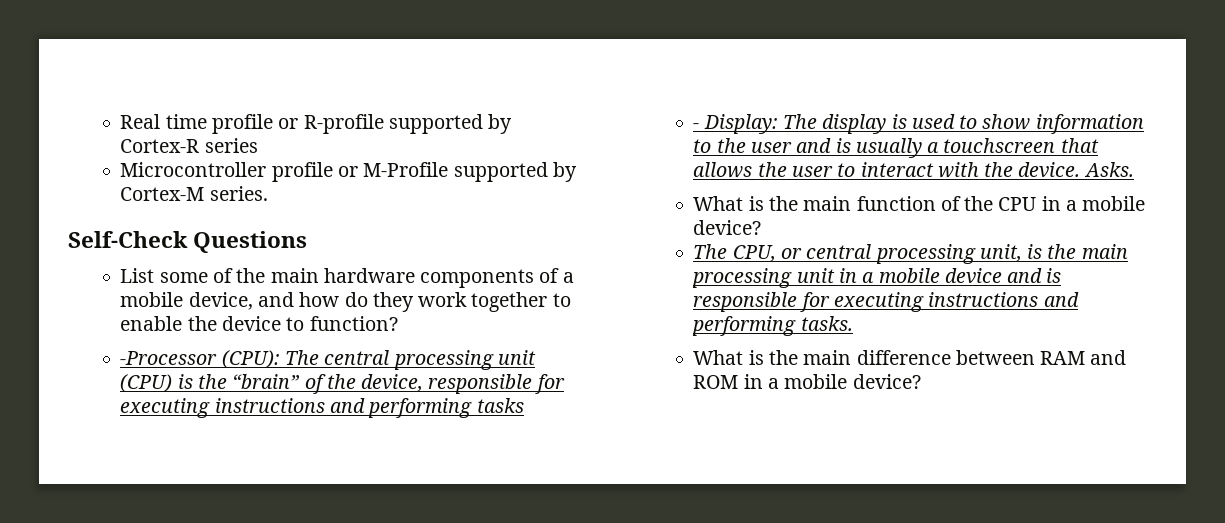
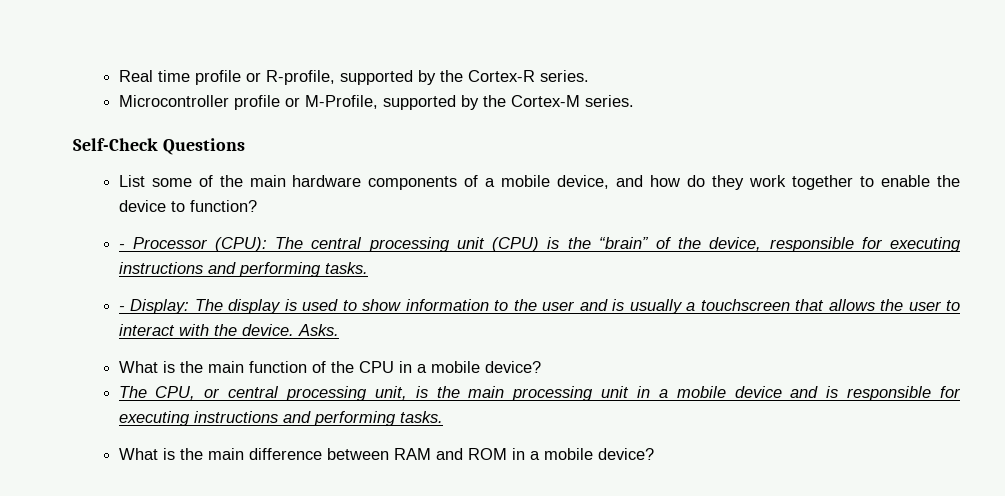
- Real time profile or R-profile supported by Cortex-R series
+ Real time profile or R-profile, supported by the Cortex-R series.
- Microcontroller profile or M-Profile supported by Cortex-M series.
+ Microcontroller profile or M-Profile, supported by the Cortex-M series.
- -Processor (CPU): The central processing unit (CPU) is the “brain” of the device, responsible for executing instructions and performing tasks
+ - Processor (CPU): The central processing unit (CPU) is the “brain” of the device, responsible for executing instructions and performing tasks.

